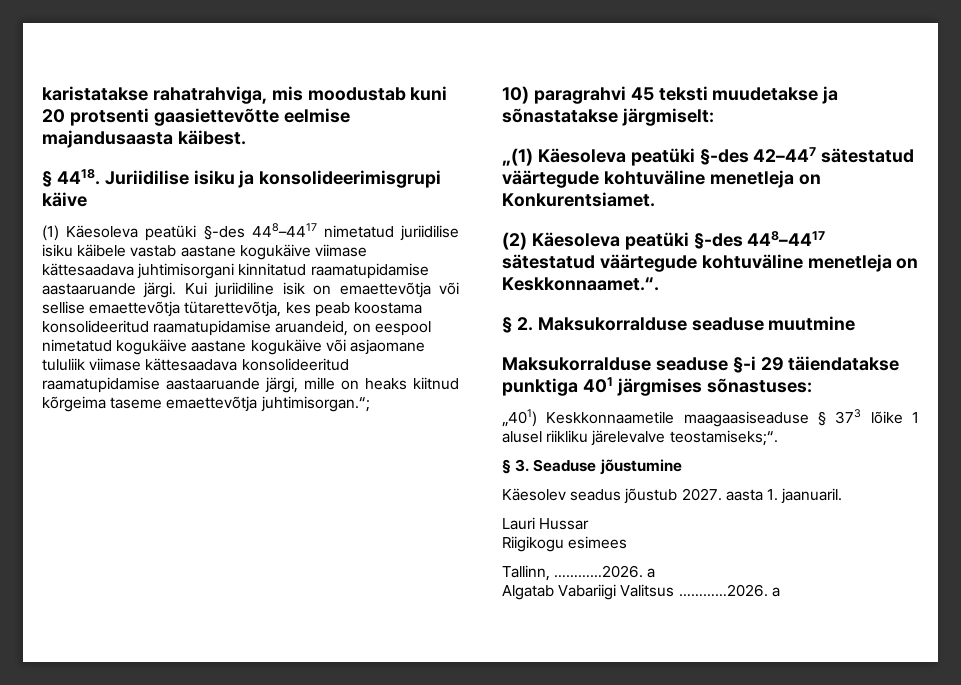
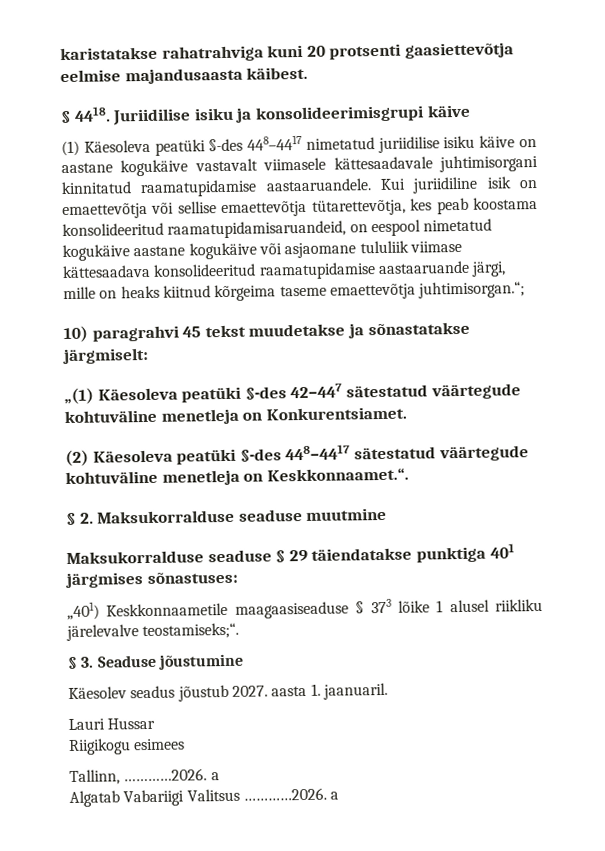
- karistatakse rahatrahviga, mis moodustab kuni 20 protsenti gaasiettevõtte eelmise majandusaasta käibest.
+ karistatakse rahatrahviga kuni 20 protsenti gaasiettevõtja eelmise majandusaasta käibest.
- (1) Käesoleva peatüki §-des 448–4417 nimetatud juriidilise isiku käibele vastab aastane kogukäive viimase kättesaadava juhtimisorgani kinnitatud raamatupidamise aastaaruande järgi.
+ (1) Käesoleva peatüki §-des 448–4417 nimetatud juriidilise isiku käive on aastane kogukäive vastavalt viimasele kättesaadavale juhtimisorgani kinnitatud raamatupidamise aastaaruandele.
- Kui juriidiline isik on emaettevõtja või sellise emaettevõtja tütarettevõtja, kes peab koostama konsolideeritud raamatupidamise aruandeid, on eespool nimetatud kogukäive aastane kogukäive või asjaomane tululiik viimase kättesaadava konsolideeritud raamatupidamise aastaaruande järgi, mille on heaks kiitnud kõrgeima taseme emaettevõtja juhtimisorgan.“;
+ Kui juriidiline isik on emaettevõtja või sellise emaettevõtja tütarettevõtja, kes peab koostama konsolideeritud raamatupidamisaruandeid, on eespool nimetatud kogukäive aastane kogukäive või asjaomane tululiik viimase kättesaadava konsolideeritud raamatupidamise aastaaruande järgi, mille on heaks kiitnud kõrgeima taseme emaettevõtja juhtimisorgan.“;
- 10) paragrahvi 45 teksti muudetakse ja sõnastatakse järgmiselt:
+ 10) paragrahvi 45 tekst muudetakse ja sõnastatakse järgmiselt:
- Maksukorralduse seaduse §-i 29 täiendatakse punktiga 401 järgmises sõnastuses:
+ Maksukorralduse seaduse § 29 täiendatakse punktiga 401 järgmises sõnastuses:

